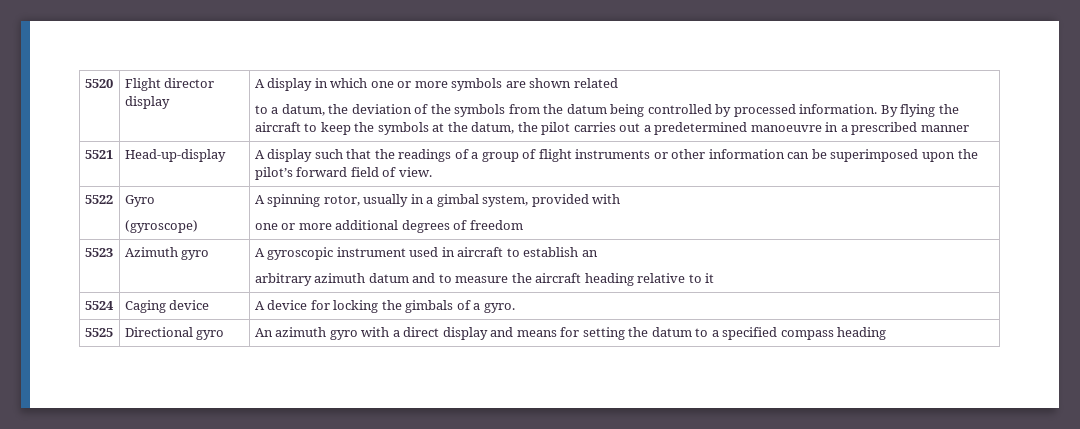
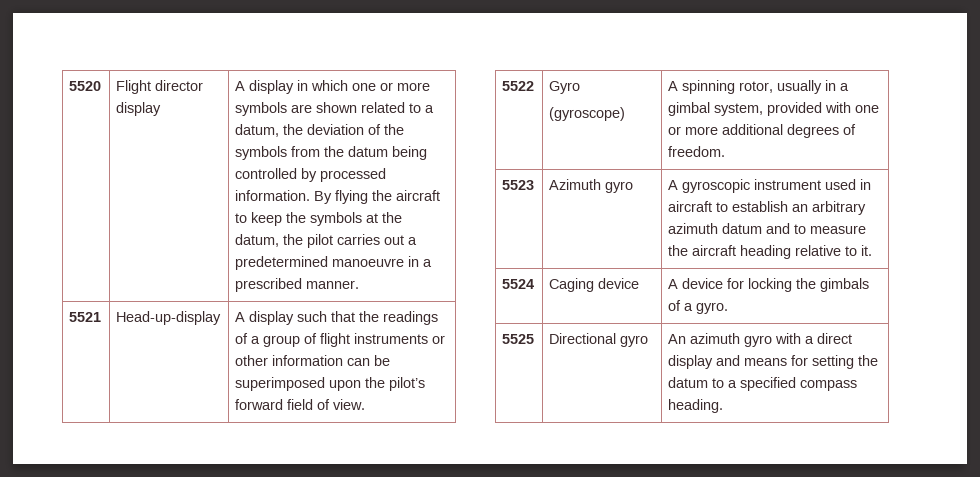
- A display in which one or more symbols are shown related
- to a datum, the deviation of the symbols from the datum being controlled by processed information.
+ A display in which one or more symbols are shown related to a datum, the deviation of the symbols from the datum being controlled by processed information.
- By flying the aircraft to keep the symbols at the datum, the pilot carries out a predetermined manoeuvre in a prescribed manner
+ By flying the aircraft to keep the symbols at the datum, the pilot carries out a predetermined manoeuvre in a prescribed manner.
  5522 | Gyro
- (gyroscope) | A spinning rotor, usually in a gimbal system, provided with
- one or more additional degrees of freedom
+ (gyroscope) | A spinning rotor, usually in a gimbal system, provided with one or more additional degrees of freedom.
- 5523 | Azimuth gyro | A gyroscopic instrument used in aircraft to establish an
- arbitrary azimuth datum and to measure the aircraft heading relative to it
+ 5523 | Azimuth gyro | A gyroscopic instrument used in aircraft to establish an arbitrary azimuth datum and to measure the aircraft heading relative to it.
- 5525 | Directional gyro | An azimuth gyro with a direct display and means for setting the datum to a specified compass heading
+ 5525 | Directional gyro | An azimuth gyro with a direct display and means for setting the datum to a specified compass heading.

